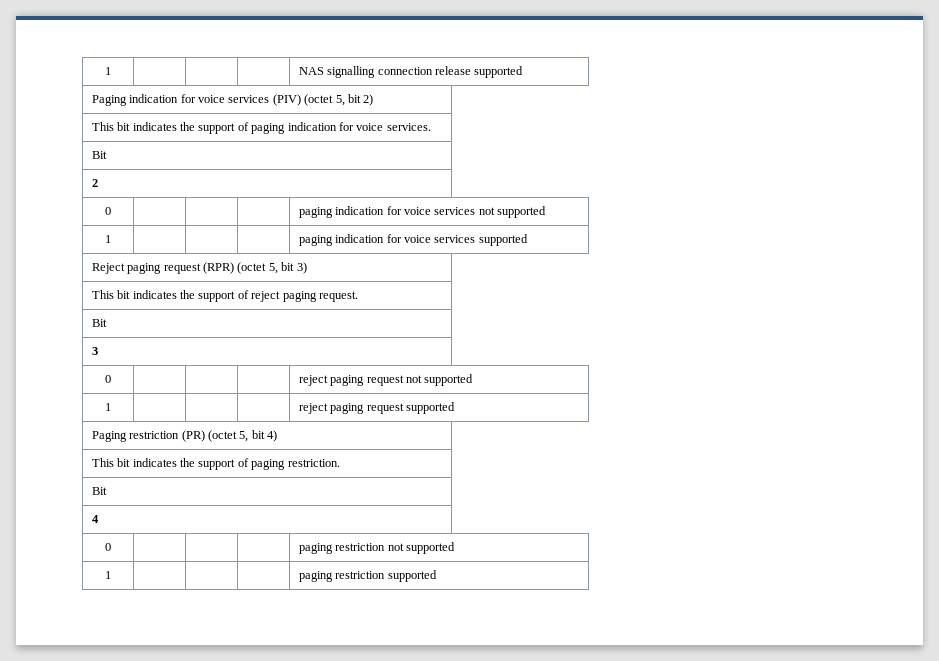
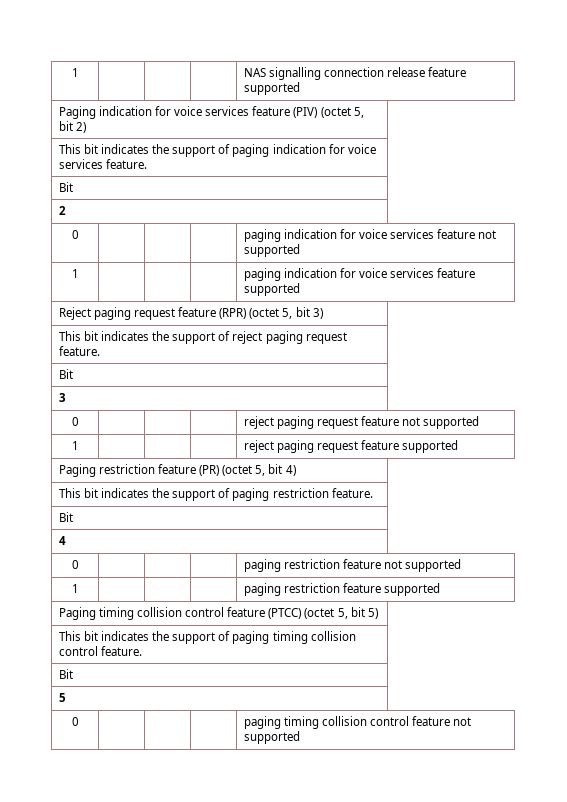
- 1 | | | | NAS signalling connection release supported
+ 1 | | | | NAS signalling connection release feature supported
- Paging indication for voice services (PIV) (octet 5, bit 2)
+ Paging indication for voice services feature (PIV) (octet 5, bit 2)
- This bit indicates the support of paging indication for voice services.
+ This bit indicates the support of paging indication for voice services feature.
- 0 | | | | paging indication for voice services not supported
+ 0 | | | | paging indication for voice services feature not supported
- 1 | | | | paging indication for voice services supported
+ 1 | | | | paging indication for voice services feature supported
- Reject paging request (RPR) (octet 5, bit 3)
+ Reject paging request feature (RPR) (octet 5, bit 3)
- This bit indicates the support of reject paging request.
+ This bit indicates the support of reject paging request feature.
- 0 | | | | reject paging request not supported
+ 0 | | | | reject paging request feature not supported
- 1 | | | | reject paging request supported
+ 1 | | | | reject paging request feature supported
- Paging restriction (PR) (octet 5, bit 4)
+ Paging restriction feature (PR) (octet 5, bit 4)
- This bit indicates the support of paging restriction.
+ This bit indicates the support of paging restriction feature.
- 0 | | | | paging restriction not supported
+ 0 | | | | paging restriction feature not supported
- 1 | | | | paging restriction supported
+ 1 | | | | paging restriction feature supported
+ Paging timing collision control feature (PTCC) (octet 5, bit 5)
+ This bit indicates the support of paging timing collision control feature.
+ Bit
+ 5
+ 0 | | | | paging timing collision control feature not supported

